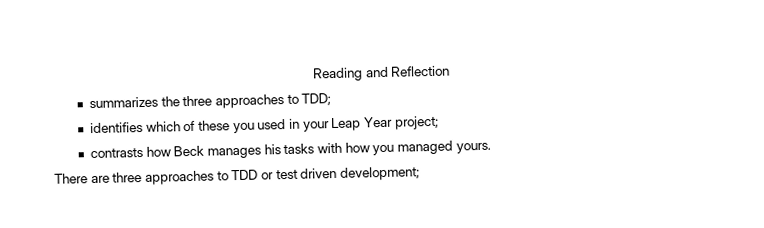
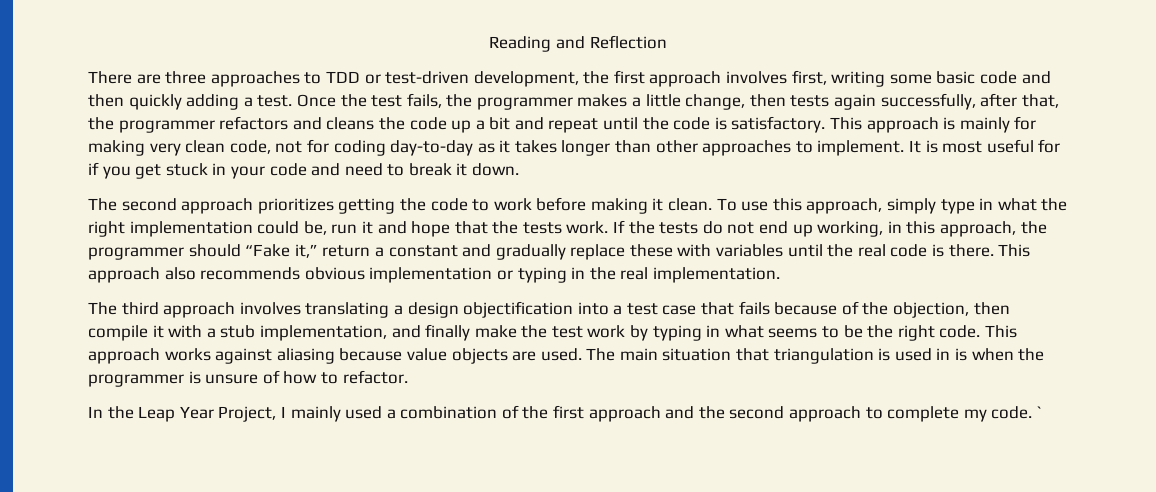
- summarizes the three approaches to TDD;
- identifies which of these you used in your Leap Year project;
- contrasts how Beck manages his tasks with how you managed yours.
- There are three approaches to TDD or test driven development;
+ There are three approaches to TDD or test-driven development, the first approach involves first, writing some basic code and then quickly adding a test. Once the test fails, the programmer makes a little change, then tests again successfully, after that, the programmer refactors and cleans the code up a bit and repeat until the code is satisfactory. This approach is mainly for making very clean code, not for coding day-to-day as it takes longer than other approaches to implement. It is most useful for if you get stuck in your code and need to break it down.
+ The second approach prioritizes getting the code to work before making it clean. To use this approach, simply type in what the right implementation could be, run it and hope that the tests work. If the tests do not end up working, in this approach, the programmer should “Fake it,” return a constant and gradually replace these with variables until the real code is there. This approach also recommends obvious implementation or typing in the real implementation.
+ The third approach involves translating a design objectification into a test case that fails because of the objection, then compile it with a stub implementation, and finally make the test work by typing in what seems to be the right code. This approach works against aliasing because value objects are used. The main situation that triangulation is used in is when the programmer is unsure of how to refactor.
+ In the Leap Year Project, I mainly used a combination of the first approach and the second approach to complete my code. `

